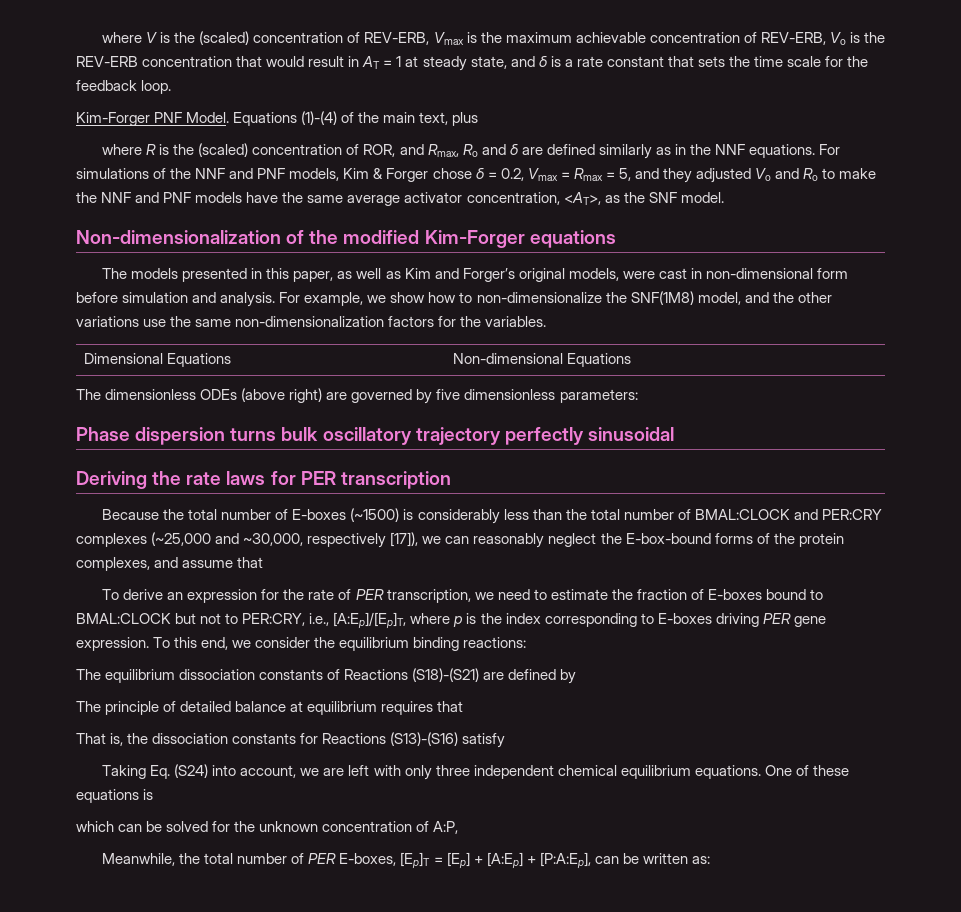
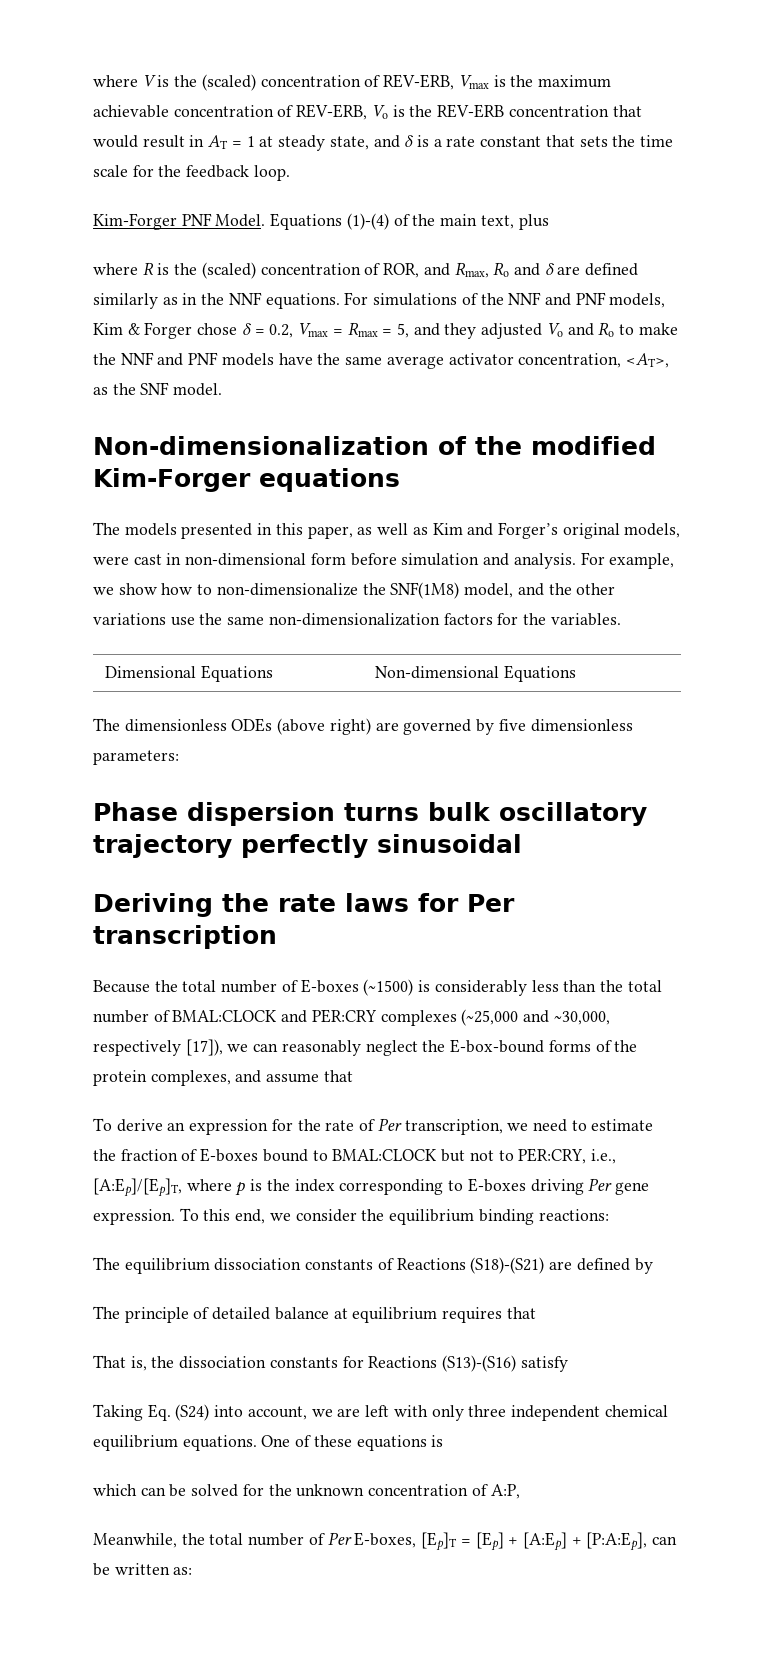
- Deriving the rate laws for PER transcription
+ Deriving the rate laws for Per transcription
- To derive an expression for the rate of PER transcription, we need to estimate the fraction of E-boxes bound to BMAL:CLOCK but not to PER:CRY, i.e., [A:Ep]/[Ep]T, where p is the index corresponding to E-boxes driving PER gene expression.
+ To derive an expression for the rate of Per transcription, we need to estimate the fraction of E-boxes bound to BMAL:CLOCK but not to PER:CRY, i.e., [A:Ep]/[Ep]T, where p is the index corresponding to E-boxes driving Per gene expression.
- Meanwhile, the total number of PER E-boxes, [Ep]T = [Ep] + [A:Ep] + [P:A:Ep], can be written as:
+ Meanwhile, the total number of Per E-boxes, [Ep]T = [Ep] + [A:Ep] + [P:A:Ep], can be written as:

